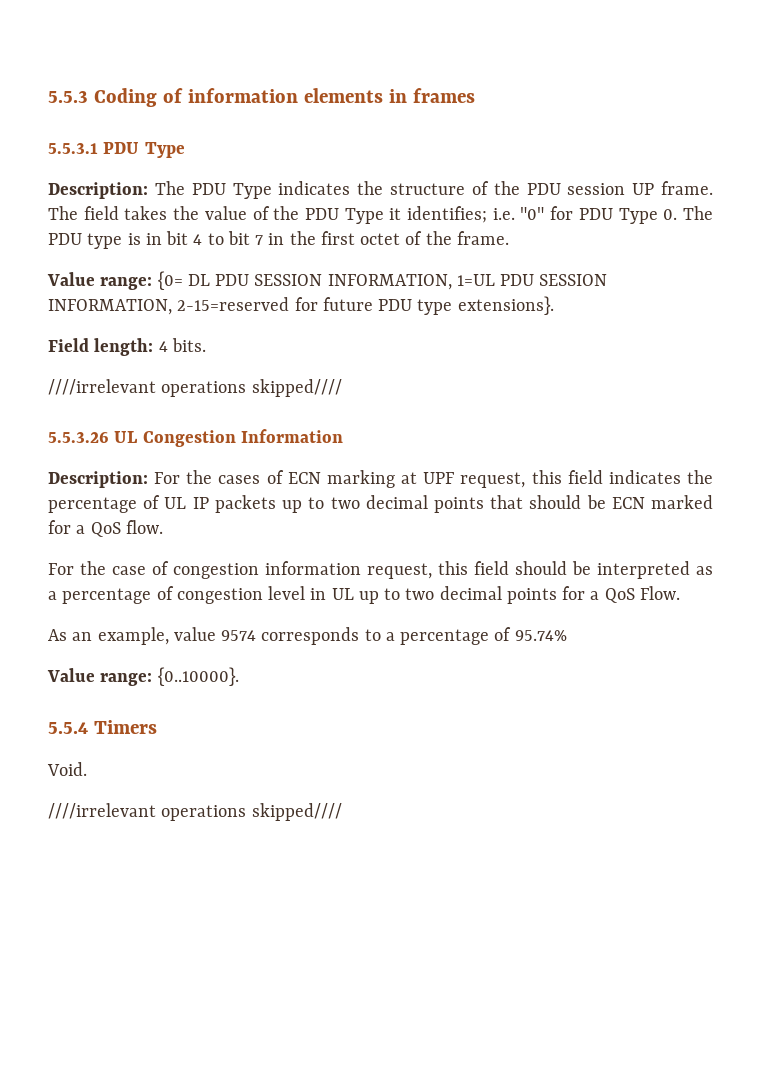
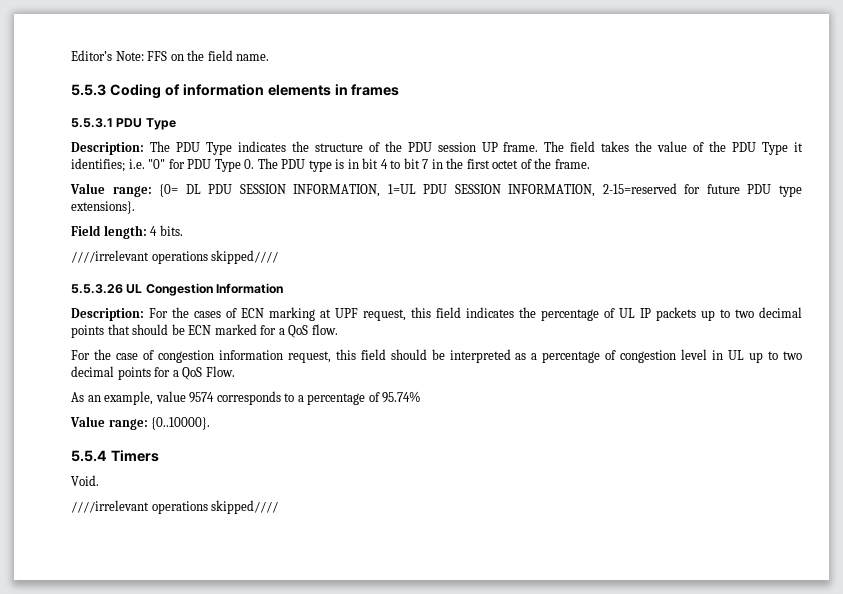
+ Editor’s Note: FFS on the field name.

